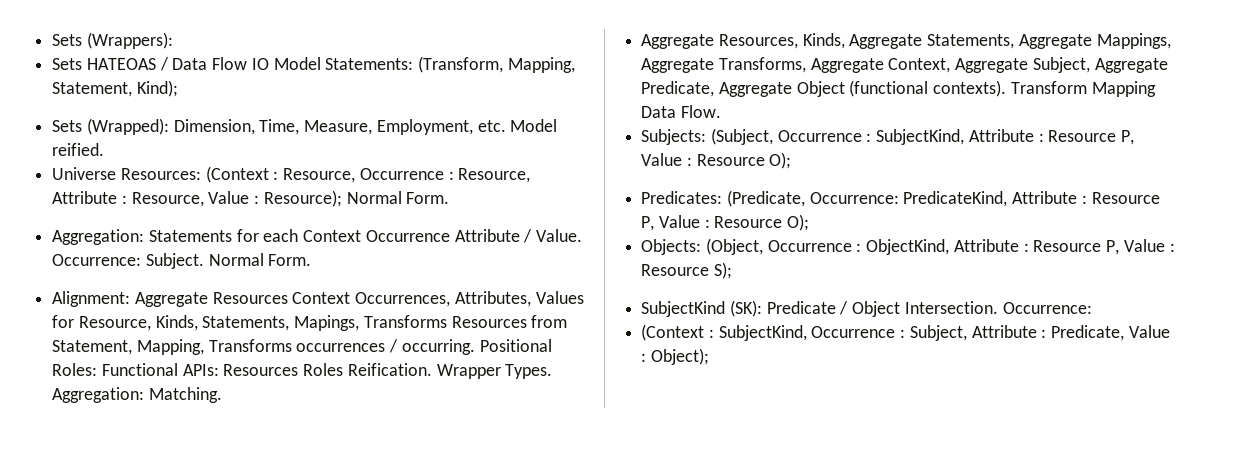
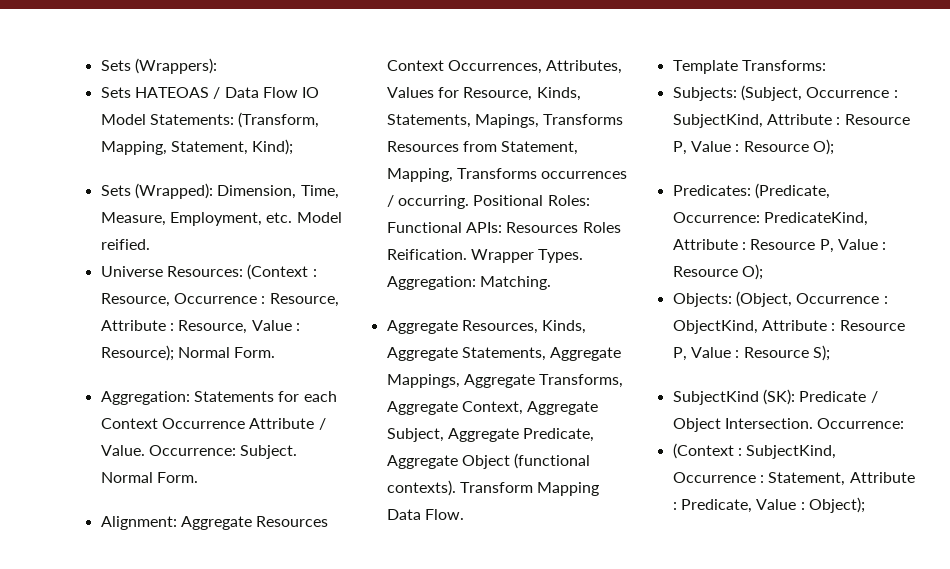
+ Template Transforms:
- (Context : SubjectKind, Occurrence : Subject, Attribute : Predicate, Value : Object);
+ (Context : SubjectKind, Occurrence : Statement, Attribute : Predicate, Value : Object);

